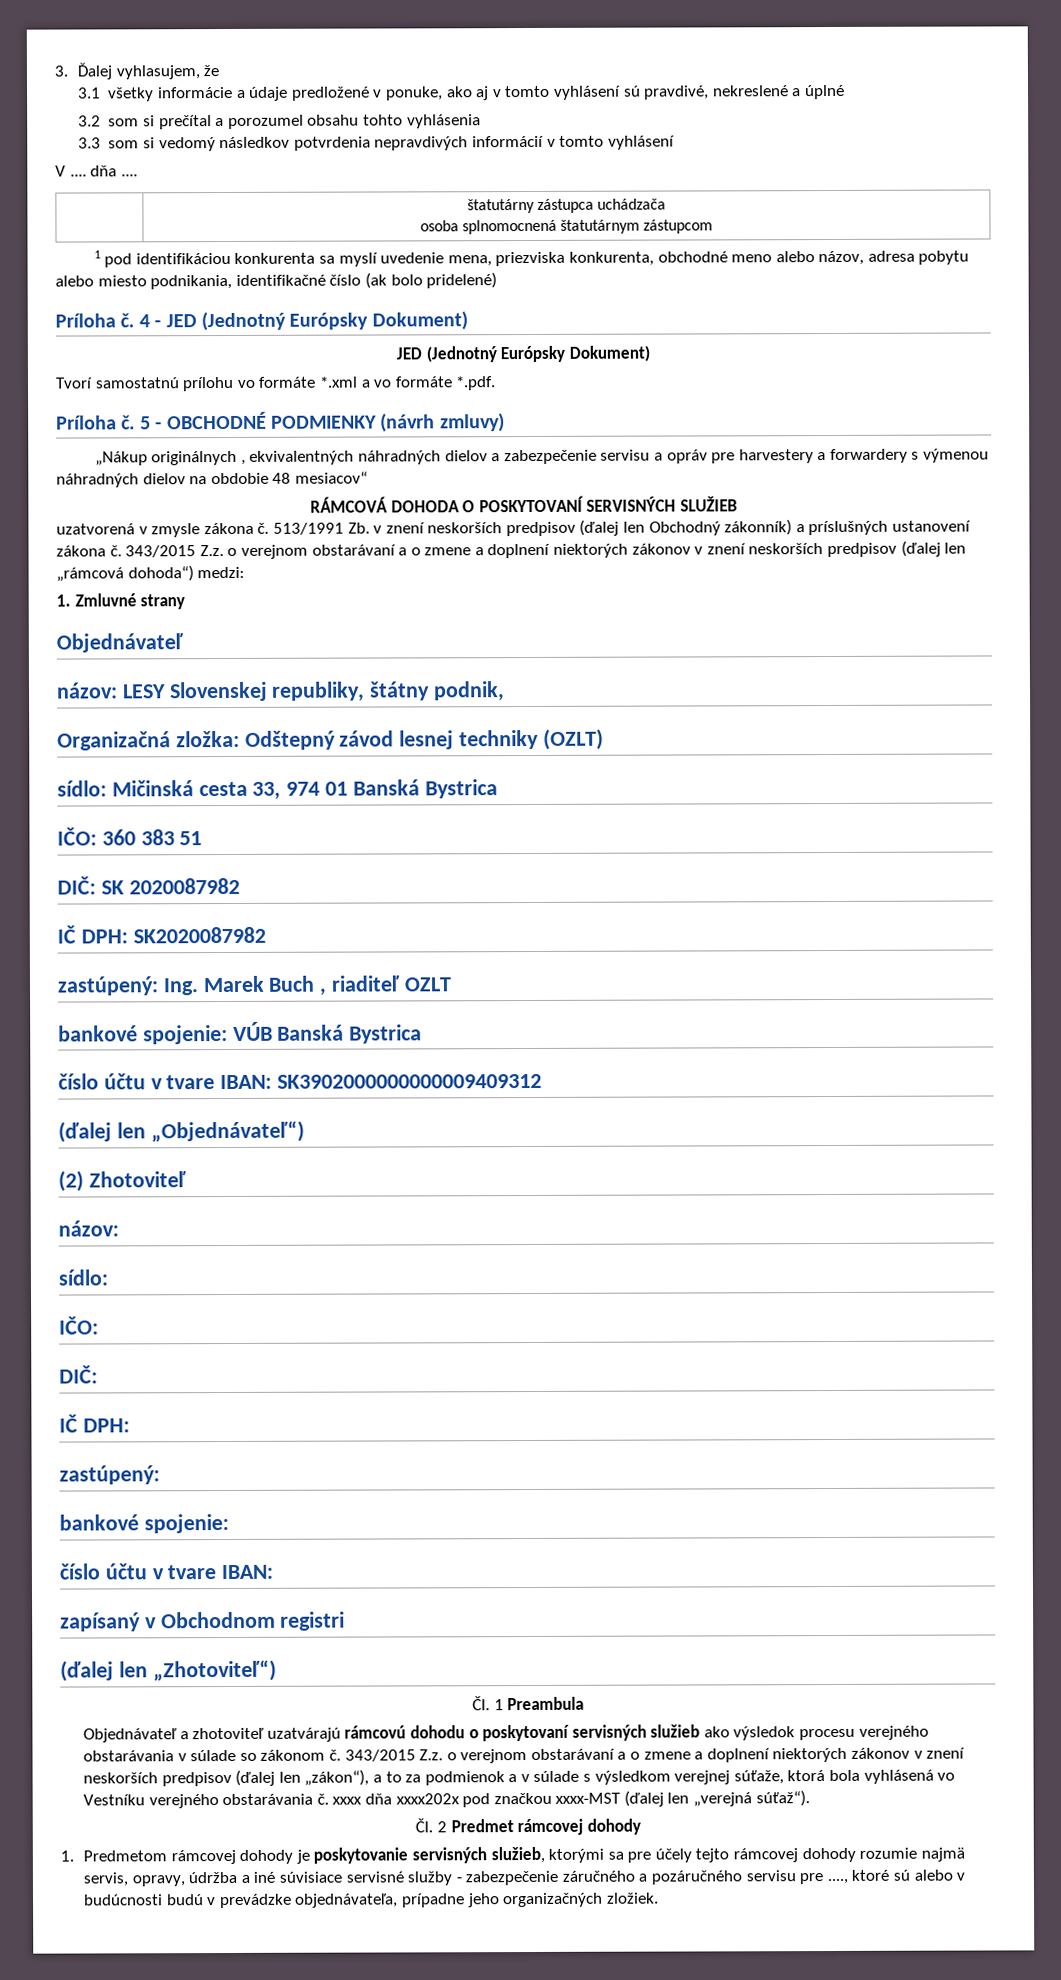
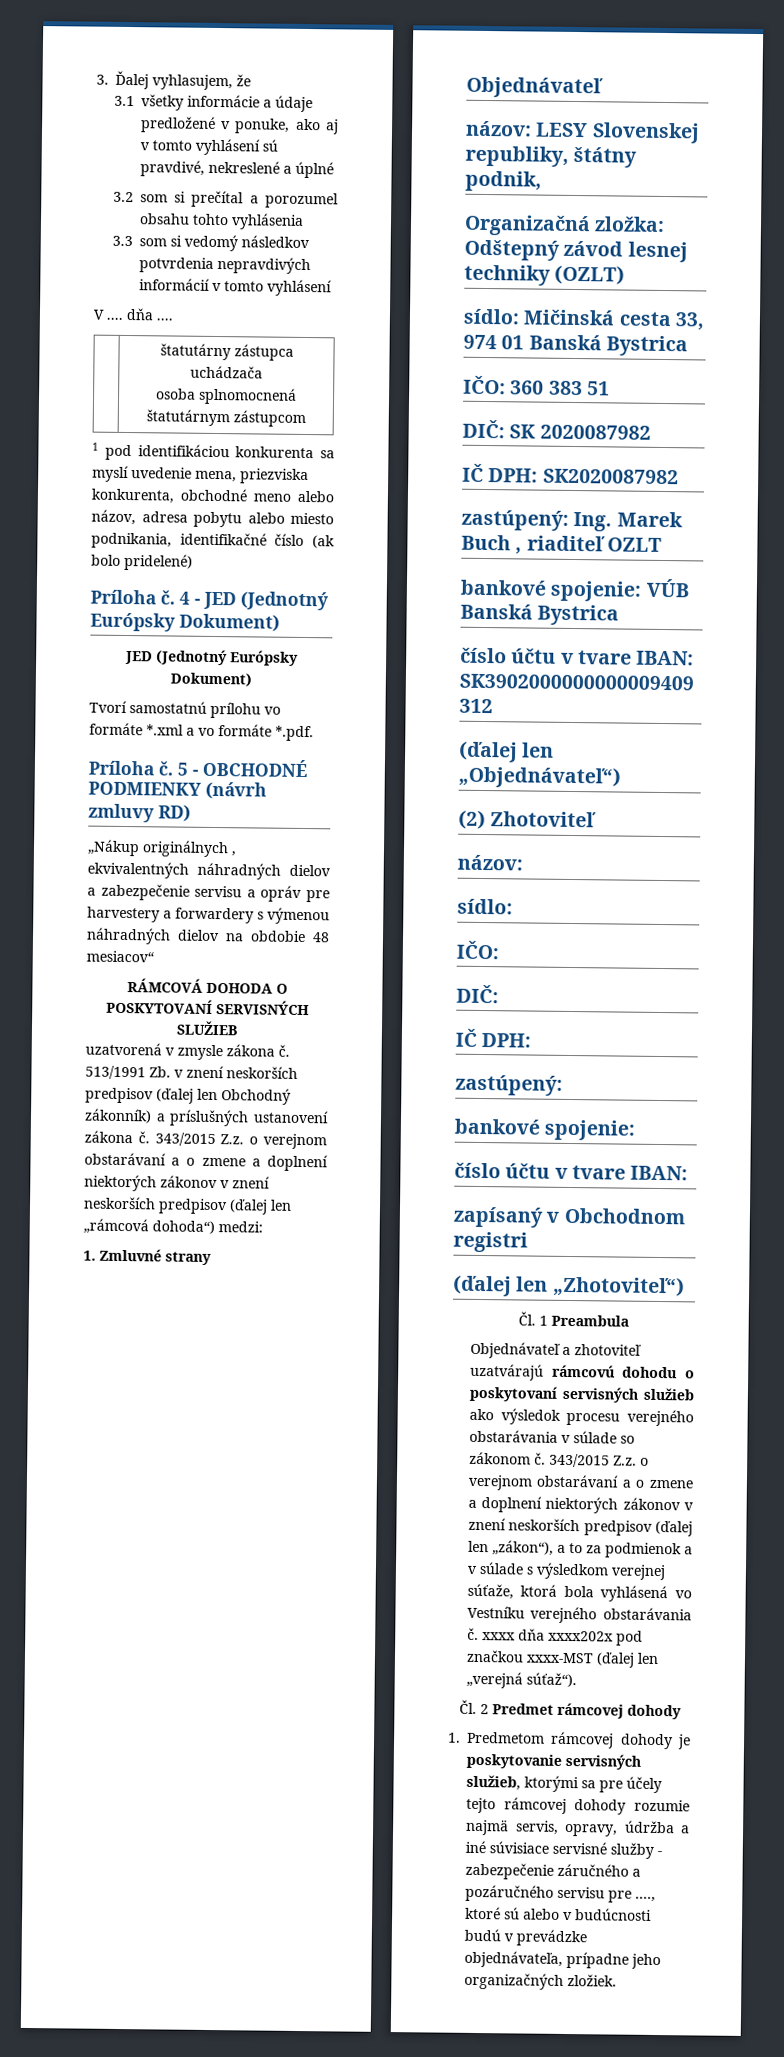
- 5 - OBCHODNÉ PODMIENKY (návrh zmluvy)
+ 5 - OBCHODNÉ PODMIENKY (návrh zmluvy RD)

